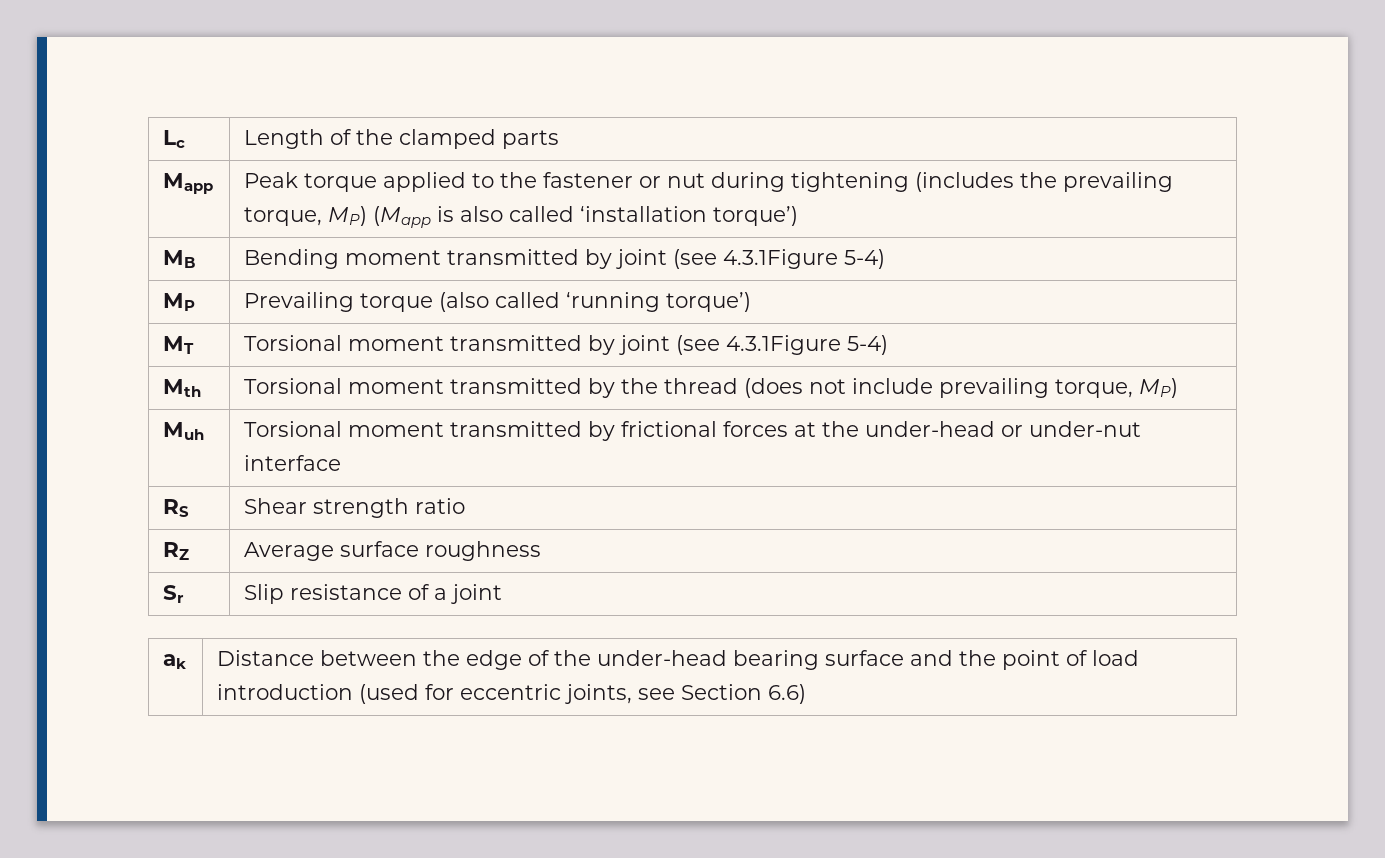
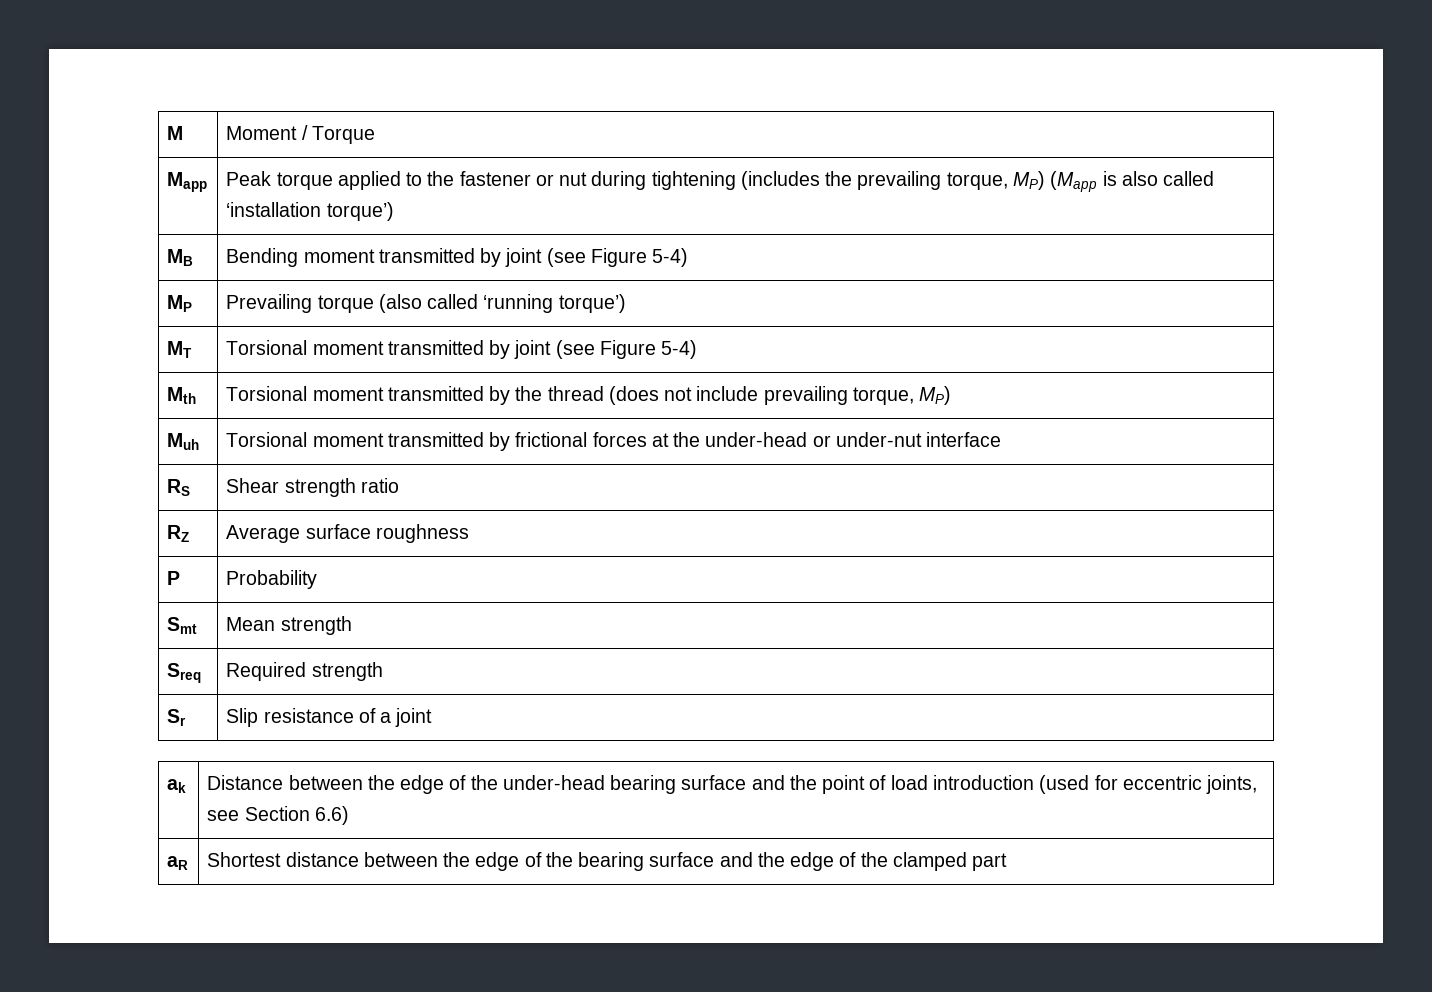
- Lc | Length of the clamped parts
+ M | Moment / Torque
- MB | Bending moment transmitted by joint (see 4.3.1Figure 5-4)
+ MB | Bending moment transmitted by joint (see Figure 5-4)
- MT | Torsional moment transmitted by joint (see 4.3.1Figure 5-4)
+ MT | Torsional moment transmitted by joint (see Figure 5-4)
+ P | Probability
+ Smt | Mean strength
+ Sreq | Required strength
+ aR | Shortest distance between the edge of the bearing surface and the edge of the clamped part

